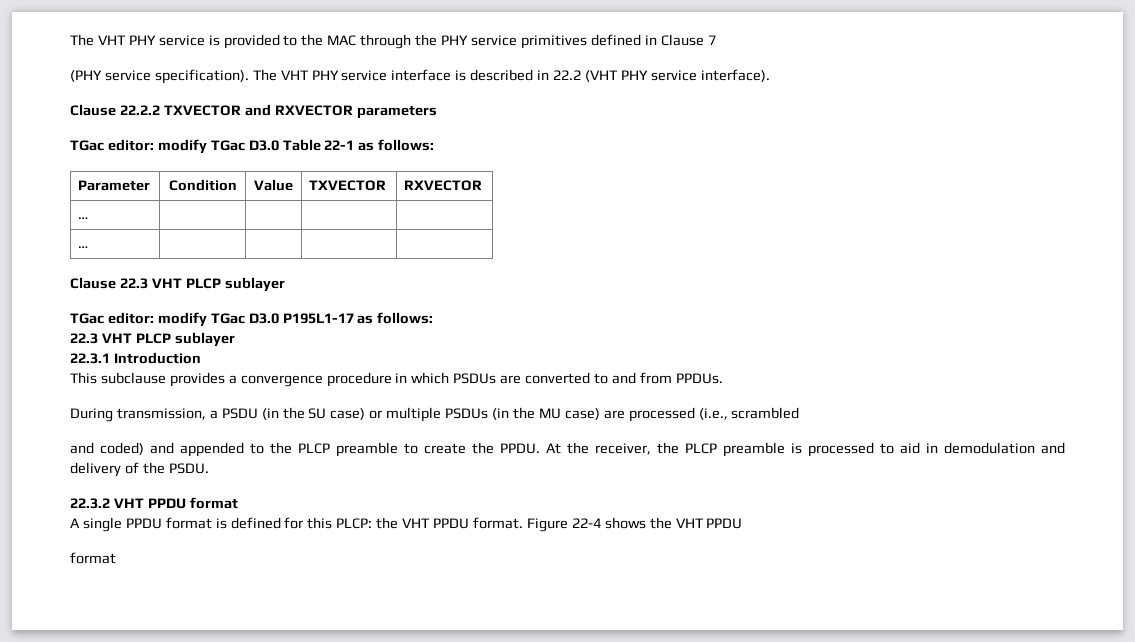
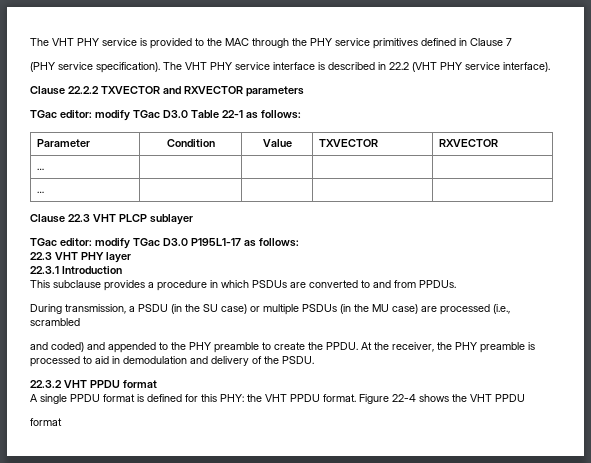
  TGac editor: modify TGac D3.0 P195L1-17 as follows:
- 22.3 VHT PLCP sublayer
+ 22.3 VHT PHY layer
- This subclause provides a convergence procedure in which PSDUs are converted to and from PPDUs.
+ This subclause provides a procedure in which PSDUs are converted to and from PPDUs.
- and coded) and appended to the PLCP preamble to create the PPDU.
+ and coded) and appended to the PHY preamble to create the PPDU.
- At the receiver, the PLCP preamble is processed to aid in demodulation and delivery of the PSDU.
+ At the receiver, the PHY preamble is processed to aid in demodulation and delivery of the PSDU.
- A single PPDU format is defined for this PLCP: the VHT PPDU format.
+ A single PPDU format is defined for this PHY: the VHT PPDU format.

